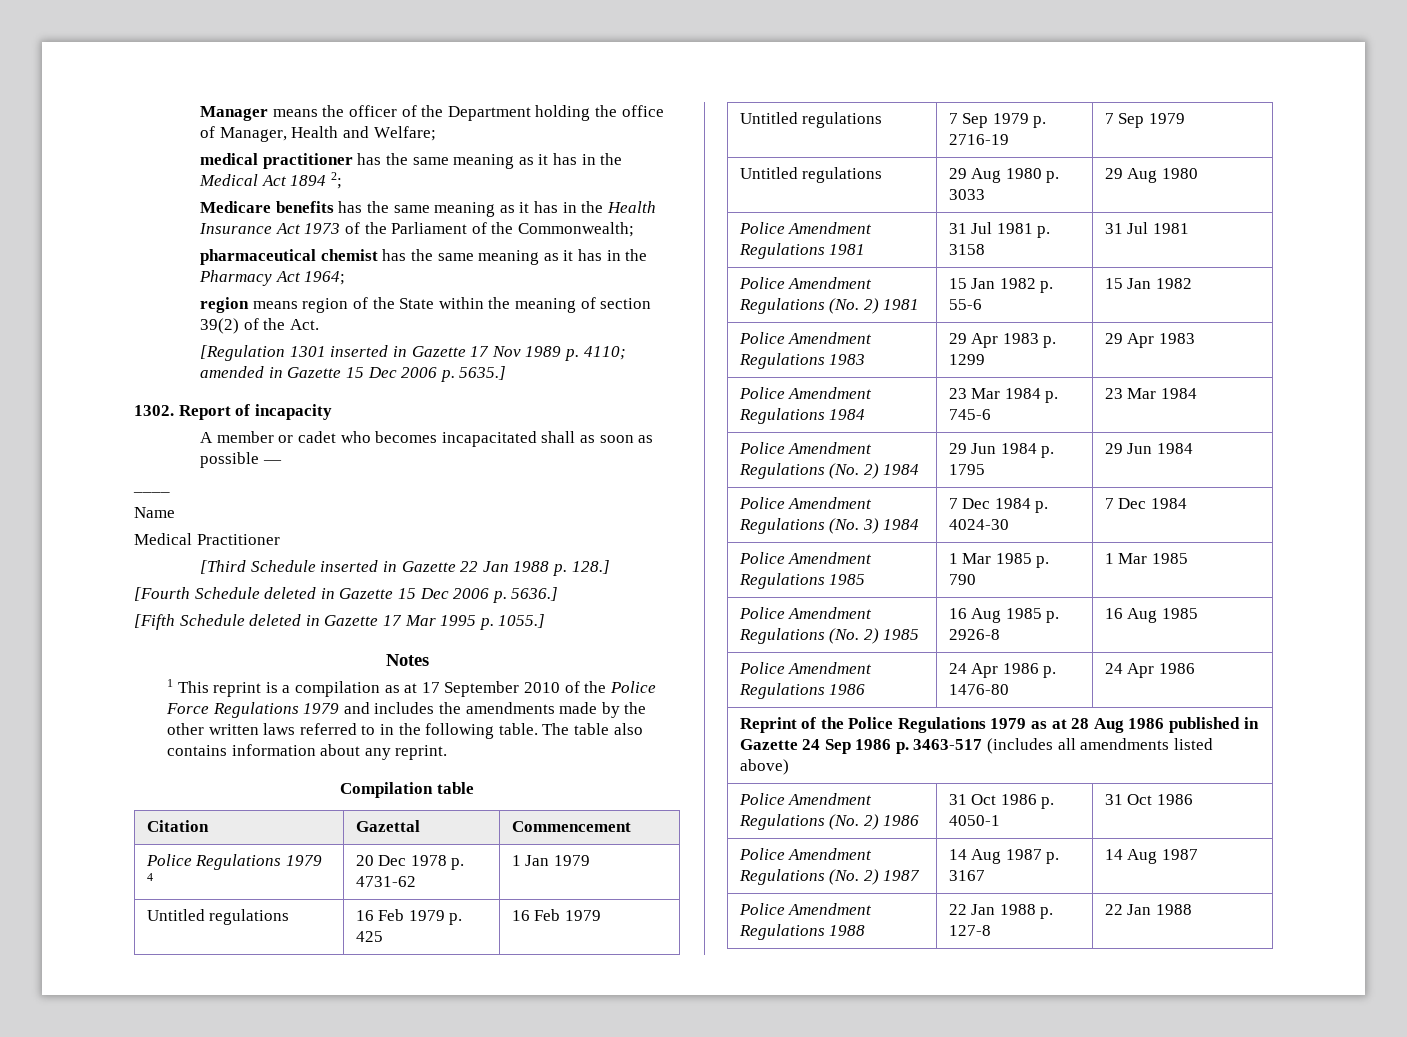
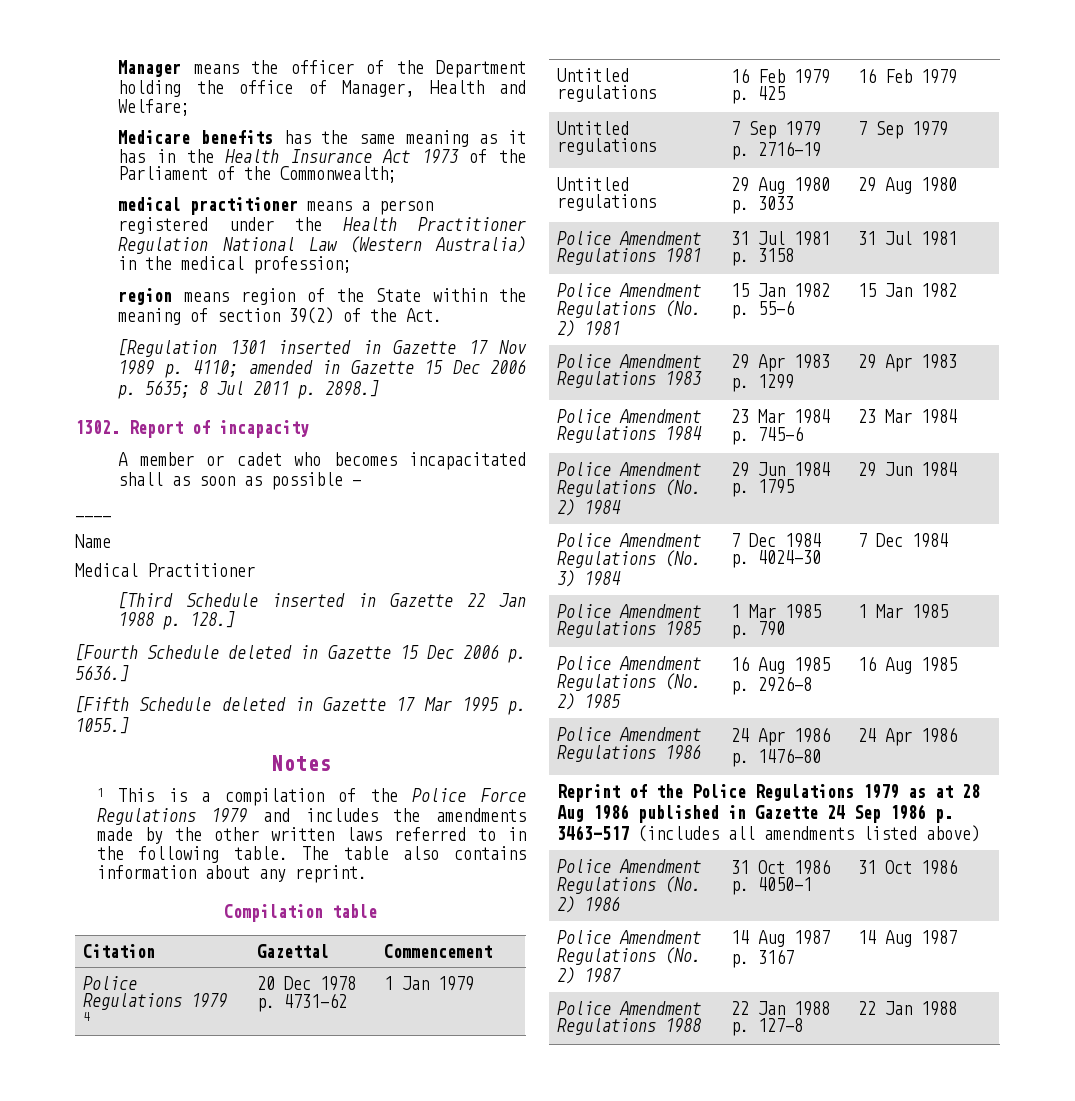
- medical practitioner has the same meaning as it has in the Medical Act 1894 2;
- pharmaceutical chemist has the same meaning as it has in the Pharmacy Act 1964;
+ medical practitioner means a person registered under the Health Practitioner Regulation National Law (Western Australia) in the medical profession;
- [Regulation 1301 inserted in Gazette 17 Nov 1989 p. 4110; amended in Gazette 15 Dec 2006 p. 5635.]
+ [Regulation 1301 inserted in Gazette 17 Nov 1989 p. 4110; amended in Gazette 15 Dec 2006 p. 5635; 8 Jul 2011 p. 2898.]
- 1 This reprint is a compilation as at 17 September 2010 of the Police Force Regulations 1979 and includes the amendments made by the other written laws referred to in the following table.
+ 1 This is a compilation of the Police Force Regulations 1979 and includes the amendments made by the other written laws referred to in the following table.

